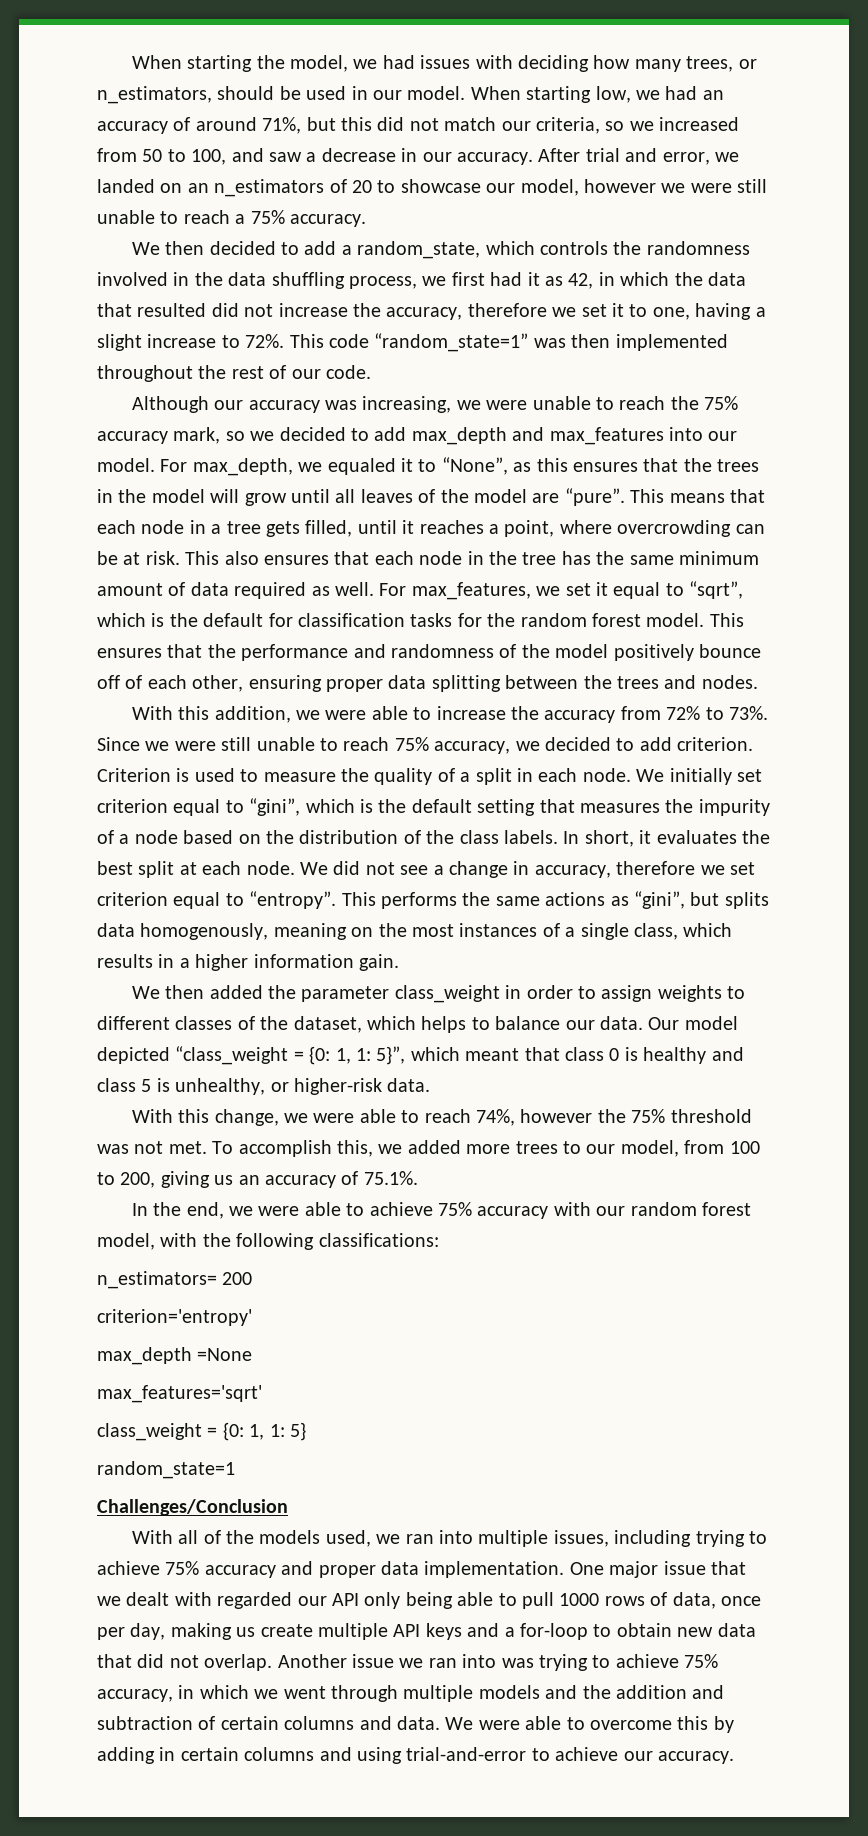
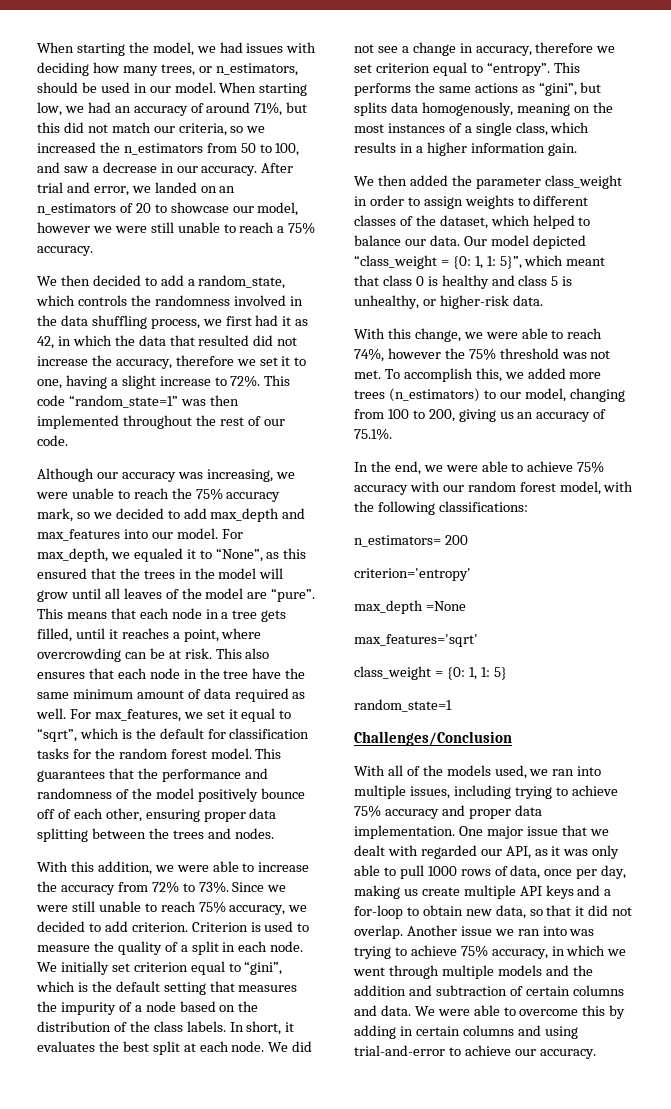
- When starting low, we had an accuracy of around 71%, but this did not match our criteria, so we increased from 50 to 100, and saw a decrease in our accuracy.
+ When starting low, we had an accuracy of around 71%, but this did not match our criteria, so we increased the n_estimators from 50 to 100, and saw a decrease in our accuracy.
- For max_depth, we equaled it to “None”, as this ensures that the trees in the model will grow until all leaves of the model are “pure”.
+ For max_depth, we equaled it to “None”, as this ensured that the trees in the model will grow until all leaves of the model are “pure”.
- This also ensures that each node in the tree has the same minimum amount of data required as well.
+ This also ensures that each node in the tree have the same minimum amount of data required as well.
- This ensures that the performance and randomness of the model positively bounce off of each other, ensuring proper data splitting between the trees and nodes.
+ This guarantees that the performance and randomness of the model positively bounce off of each other, ensuring proper data splitting between the trees and nodes.
- We then added the parameter class_weight in order to assign weights to different classes of the dataset, which helps to balance our data.
+ We then added the parameter class_weight in order to assign weights to different classes of the dataset, which helped to balance our data.
- To accomplish this, we added more trees to our model, from 100 to 200, giving us an accuracy of 75.1%.
+ To accomplish this, we added more trees (n_estimators) to our model, changing from 100 to 200, giving us an accuracy of 75.1%.
- One major issue that we dealt with regarded our API only being able to pull 1000 rows of data, once per day, making us create multiple API keys and a for-loop to obtain new data that did not overlap.
+ One major issue that we dealt with regarded our API, as it was only able to pull 1000 rows of data, once per day, making us create multiple API keys and a for-loop to obtain new data, so that it did not overlap.

